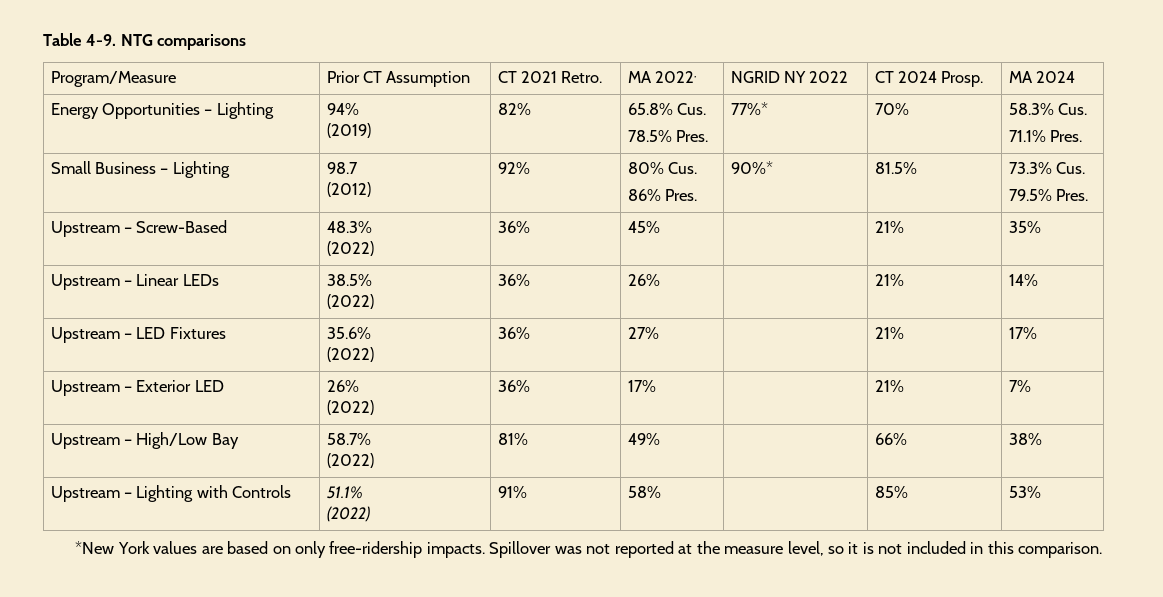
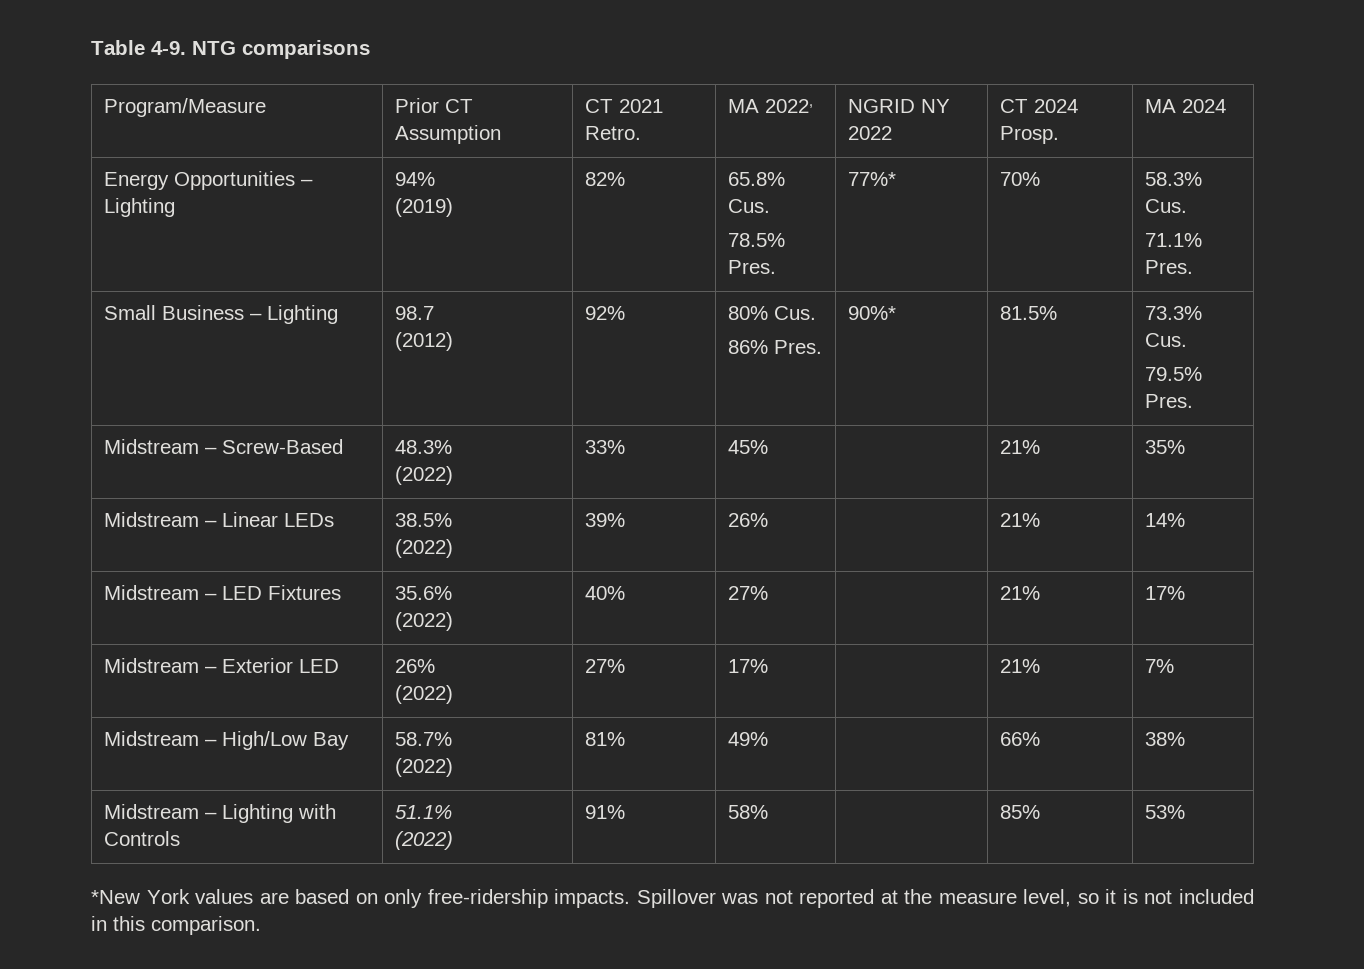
- Upstream – Screw-Based | 48.3%
- (2022) | 36% | 45% | | 21% | 35%
+ Midstream – Screw-Based | 48.3%
+ (2022) | 33% | 45% | | 21% | 35%
- Upstream – Linear LEDs | 38.5%
- (2022) | 36% | 26% | | 21% | 14%
+ Midstream – Linear LEDs | 38.5%
+ (2022) | 39% | 26% | | 21% | 14%
- Upstream – LED Fixtures | 35.6%
- (2022) | 36% | 27% | | 21% | 17%
+ Midstream – LED Fixtures | 35.6%
+ (2022) | 40% | 27% | | 21% | 17%
- Upstream – Exterior LED | 26%
- (2022) | 36% | 17% | | 21% | 7%
+ Midstream – Exterior LED | 26%
+ (2022) | 27% | 17% | | 21% | 7%
- Upstream – High/Low Bay | 58.7%
+ Midstream – High/Low Bay | 58.7%
- Upstream – Lighting with Controls | 51.1%
+ Midstream – Lighting with Controls | 51.1%

